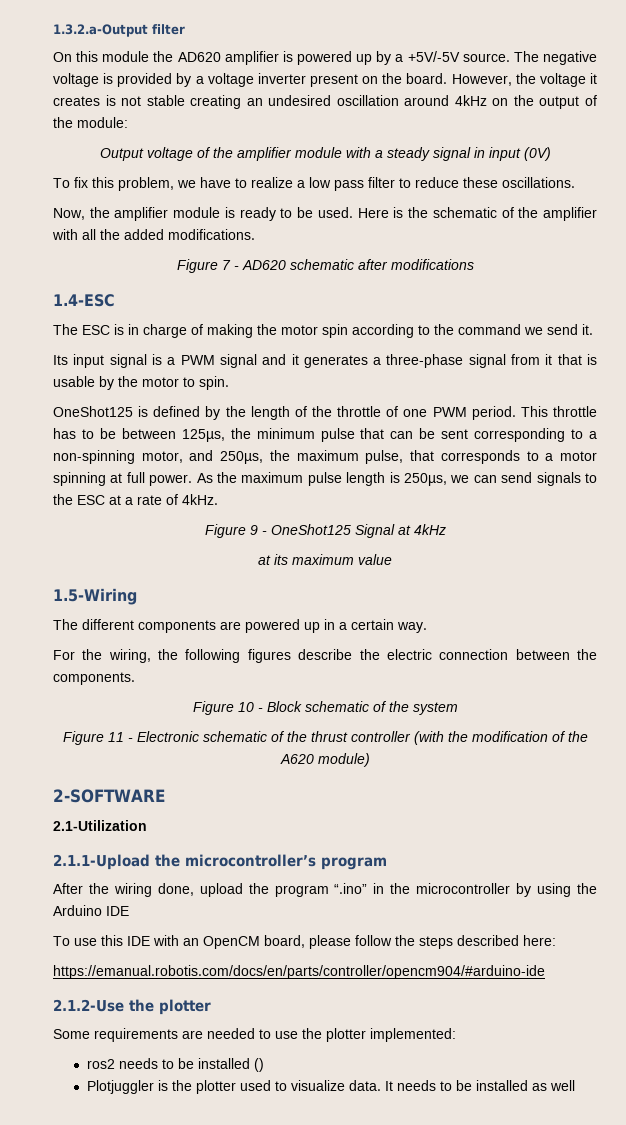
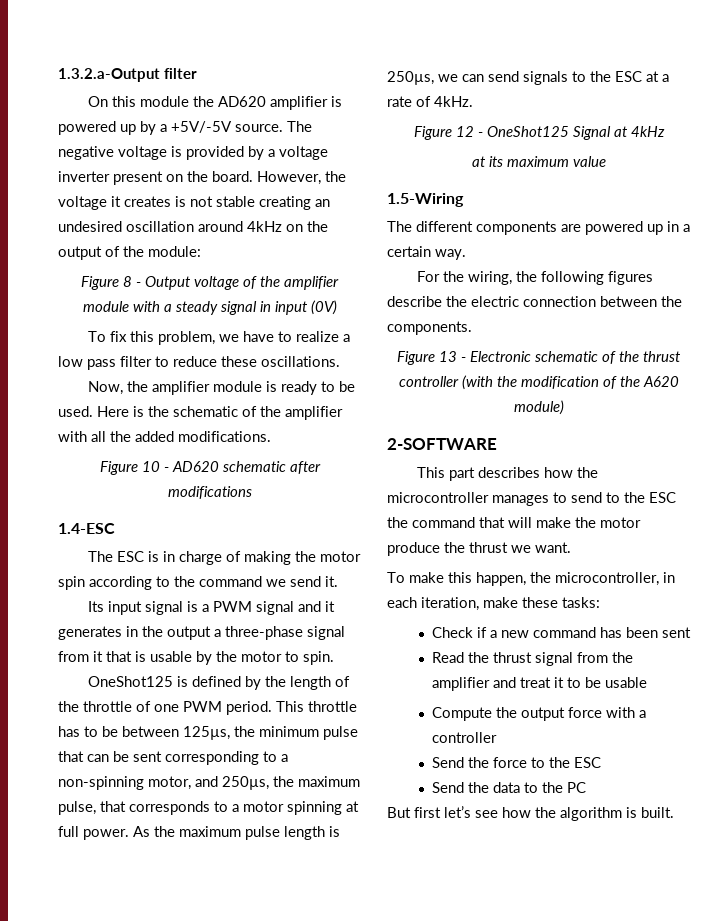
- Output voltage of the amplifier module with a steady signal in input (0V)
+ Figure 8 - Output voltage of the amplifier module with a steady signal in input (0V)
- Figure 7 - AD620 schematic after modifications
+ Figure 10 - AD620 schematic after modifications
- Its input signal is a PWM signal and it generates a three-phase signal from it that is usable by the motor to spin.
+ Its input signal is a PWM signal and it generates in the output a three-phase signal from it that is usable by the motor to spin.
- Figure 9 - OneShot125 Signal at 4kHz
+ Figure 12 - OneShot125 Signal at 4kHz
- Figure 10 - Block schematic of the system
- Figure 11 - Electronic schematic of the thrust controller (with the modification of the A620 module)
+ Figure 13 - Electronic schematic of the thrust controller (with the modification of the A620 module)
- 2.1-Utilization
- 2.1.1-Upload the microcontroller’s program
- After the wiring done, upload the program “.ino” in the microcontroller by using the Arduino IDE
- To use this IDE with an OpenCM board, please follow the steps described here:
- https://emanual.robotis.com/docs/en/parts/controller/opencm904/#arduino-ide
- 2.1.2-Use the plotter
- Some requirements are needed to use the plotter implemented:
- ros2 needs to be installed ()
- Plotjuggler is the plotter used to visualize data. It needs to be installed as well
+ This part describes how the microcontroller manages to send to the ESC the command that will make the motor produce the thrust we want.
+ To make this happen, the microcontroller, in each iteration, make these tasks:
+ Check if a new command has been sent
+ Read the thrust signal from the amplifier and treat it to be usable
+ Compute the output force with a controller
+ Send the force to the ESC
+ Send the data to the PC
+ But first let’s see how the algorithm is built.

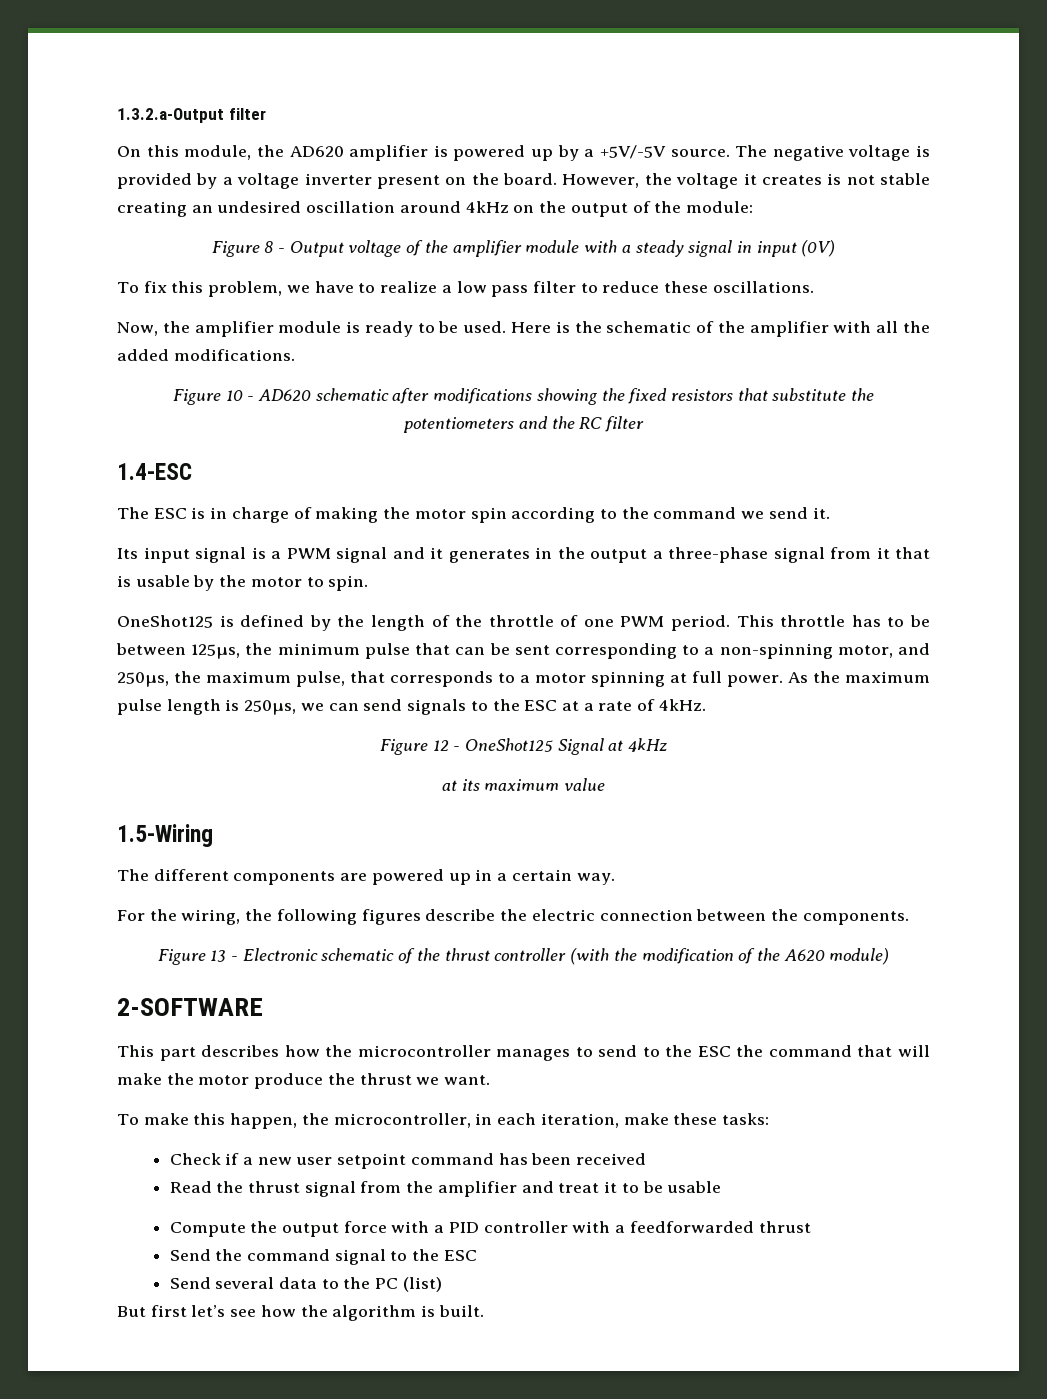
- On this module the AD620 amplifier is powered up by a +5V/-5V source.
+ On this module, the AD620 amplifier is powered up by a +5V/-5V source.
- Figure 10 - AD620 schematic after modifications
+ Figure 10 - AD620 schematic after modifications showing the fixed resistors that substitute the potentiometers and the RC filter
- Check if a new command has been sent
+ Check if a new user setpoint command has been received
- Compute the output force with a controller
- Send the force to the ESC
+ Compute the output force with a PID controller with a feedforwarded thrust
+ Send the command signal to the ESC
- Send the data to the PC
+ Send several data to the PC (list)

